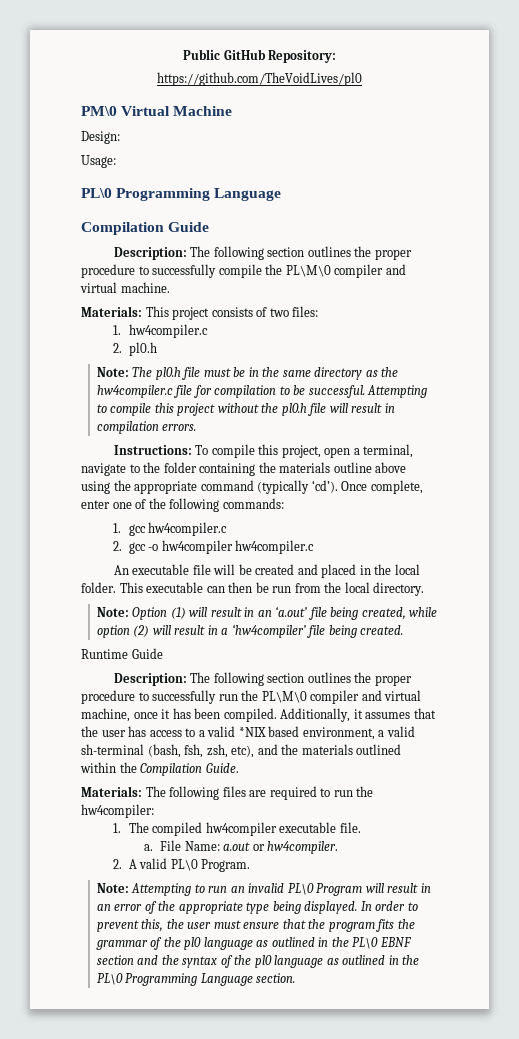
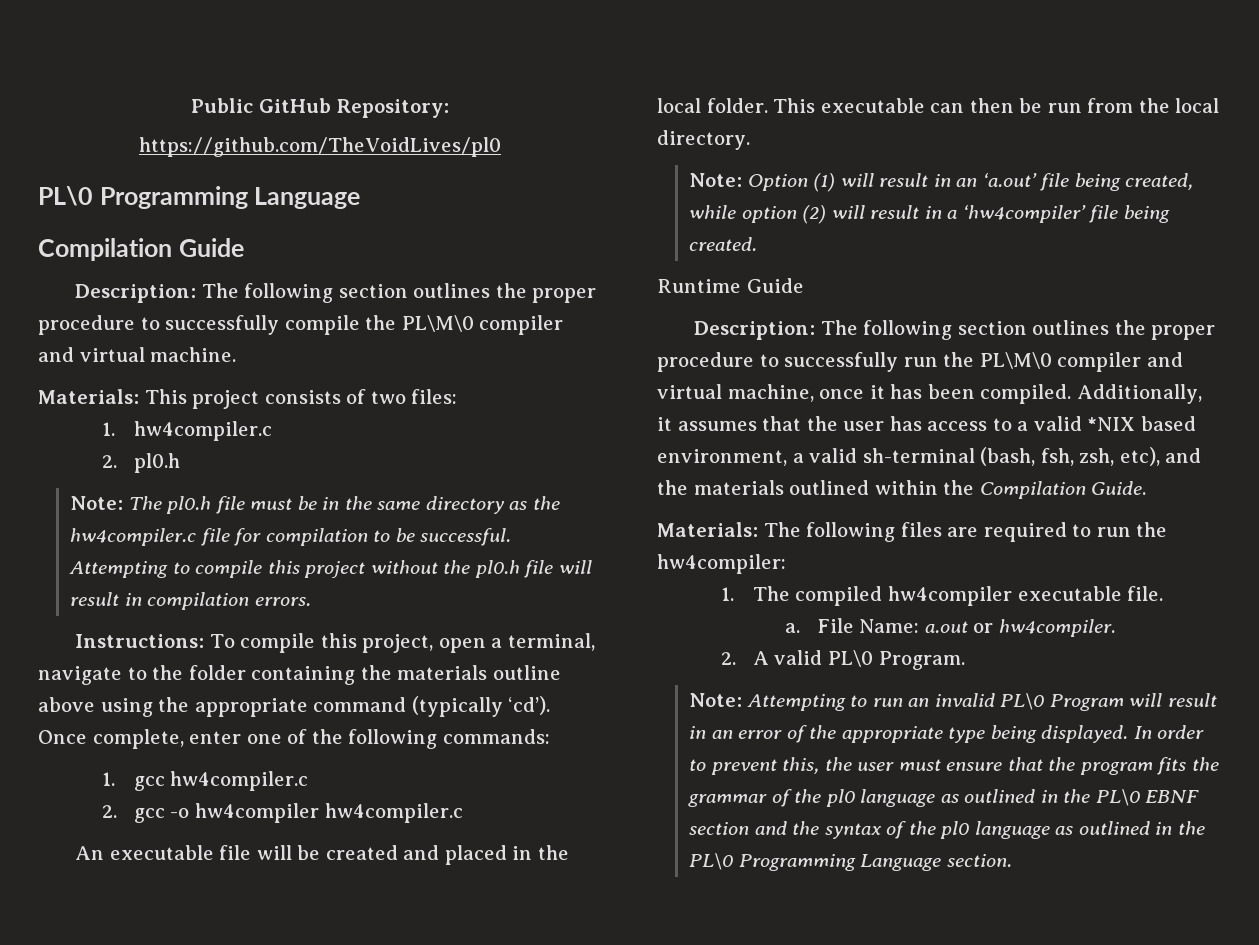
- PM\0 Virtual Machine
- Design:
- Usage:

